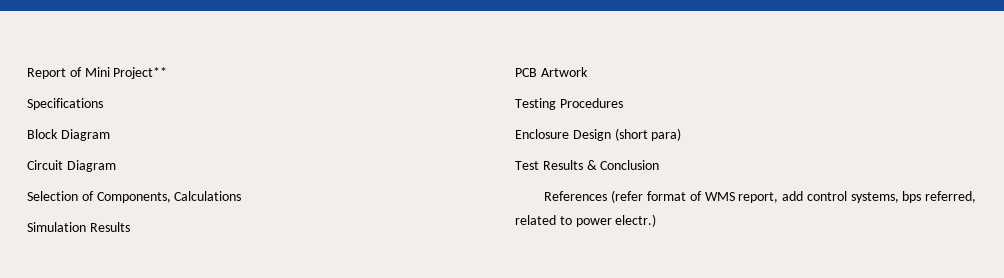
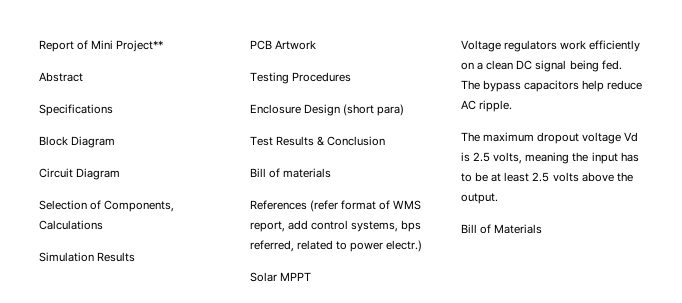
+ Abstract
+ Bill of materials
+ Solar MPPT
+ Voltage regulators work efficiently on a clean DC signal being fed. The bypass capacitors help reduce AC ripple.
+ The maximum dropout voltage Vd is 2.5 volts, meaning the input has to be at least 2.5 volts above the output.
+ Bill of Materials

